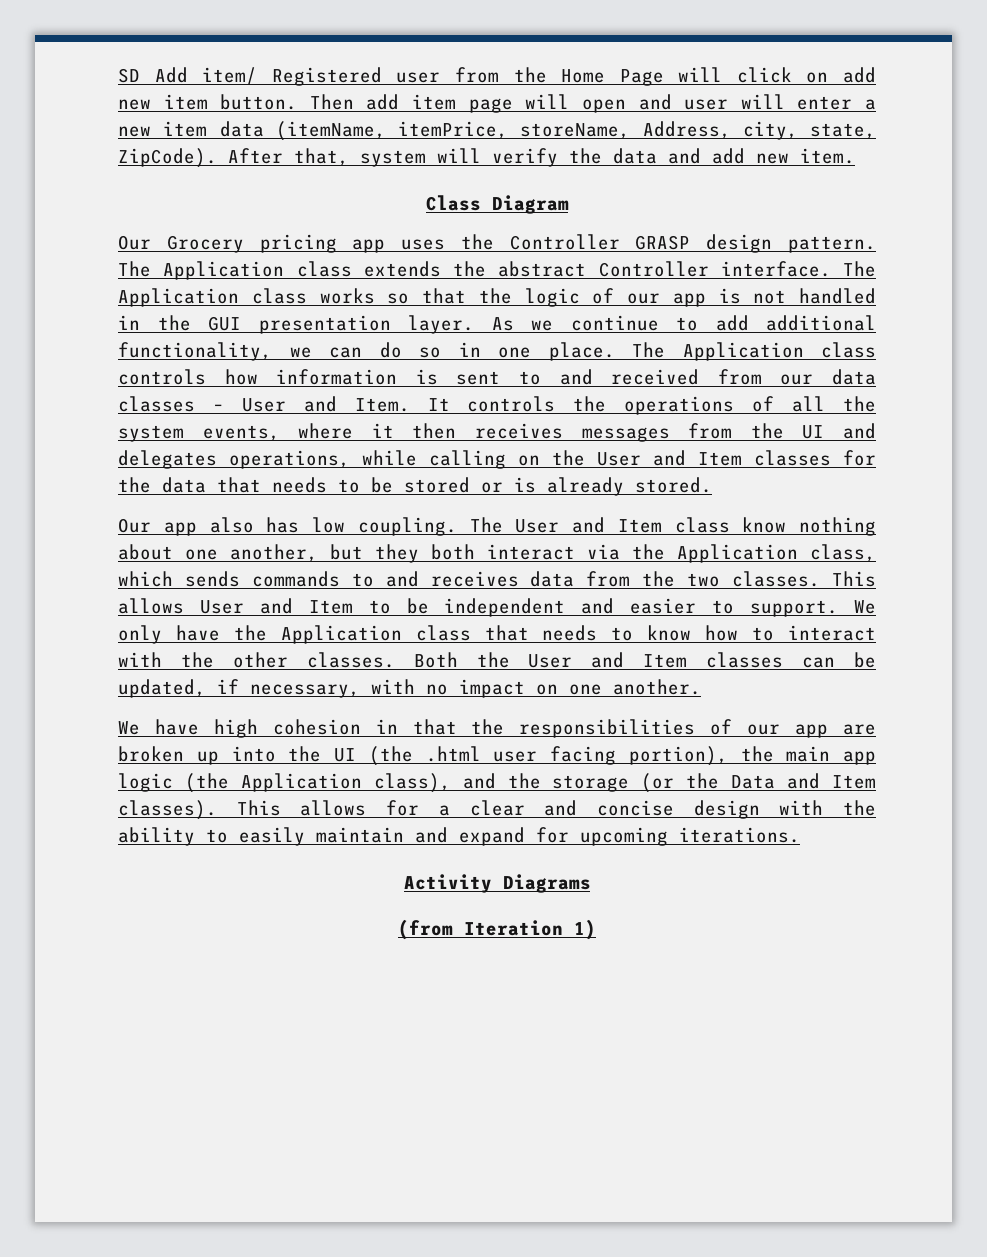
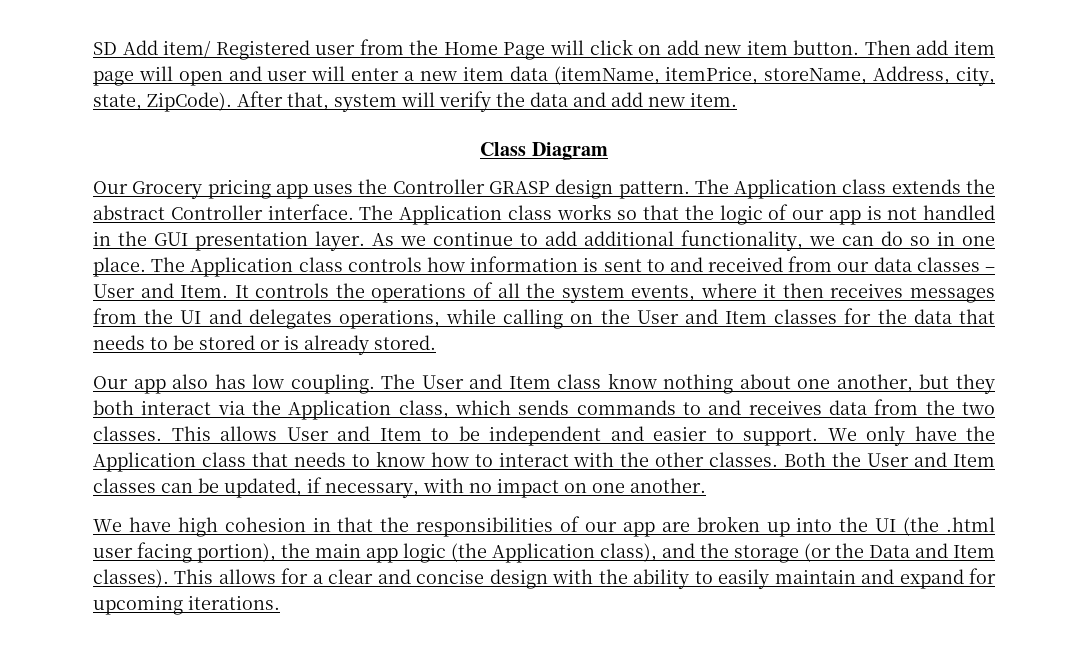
- Activity Diagrams
- (from Iteration 1)

